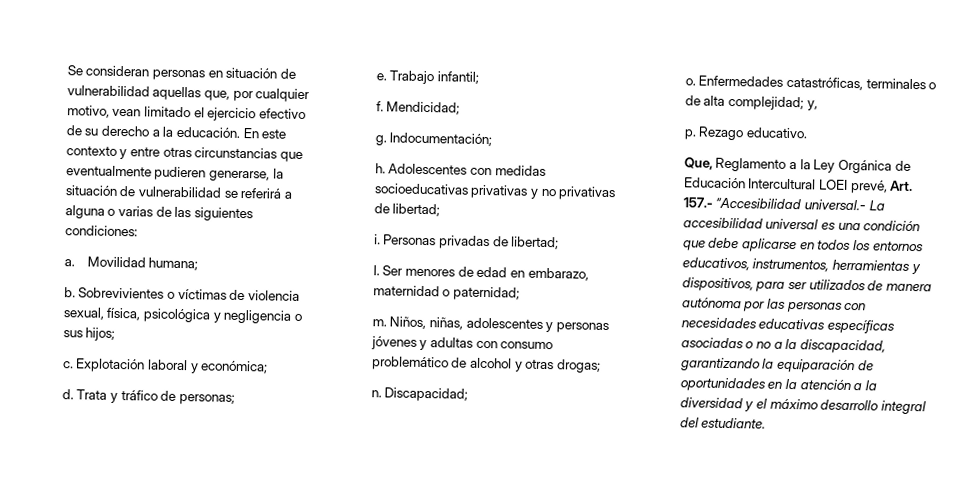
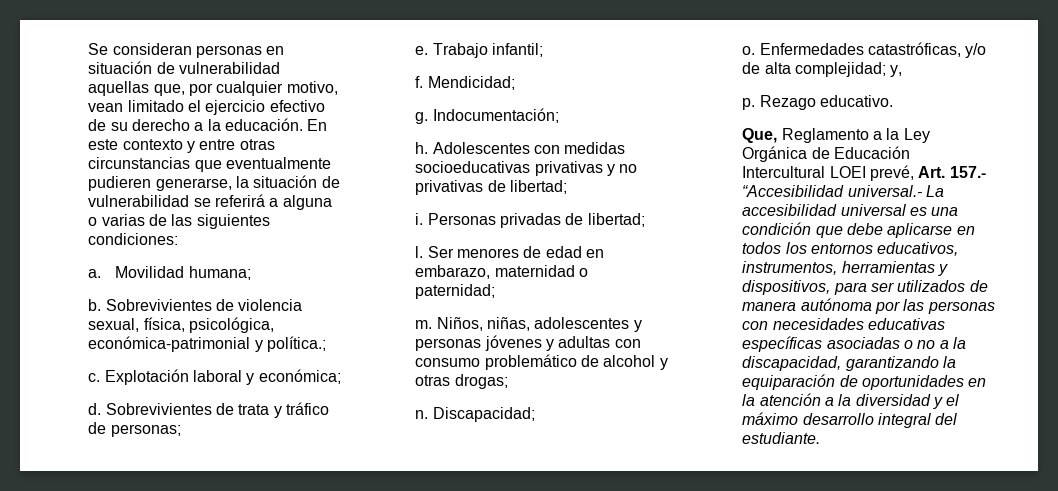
- Sobrevivientes o víctimas de violencia sexual, física, psicológica y negligencia o sus hijos;
+ Sobrevivientes de violencia sexual, física, psicológica, económica-patrimonial y política.;
- Trata y tráfico de personas;
+ Sobrevivientes de trata y tráfico de personas;
- Enfermedades catastróficas, terminales o de alta complejidad; y,
+ Enfermedades catastróficas, y/o de alta complejidad; y,

